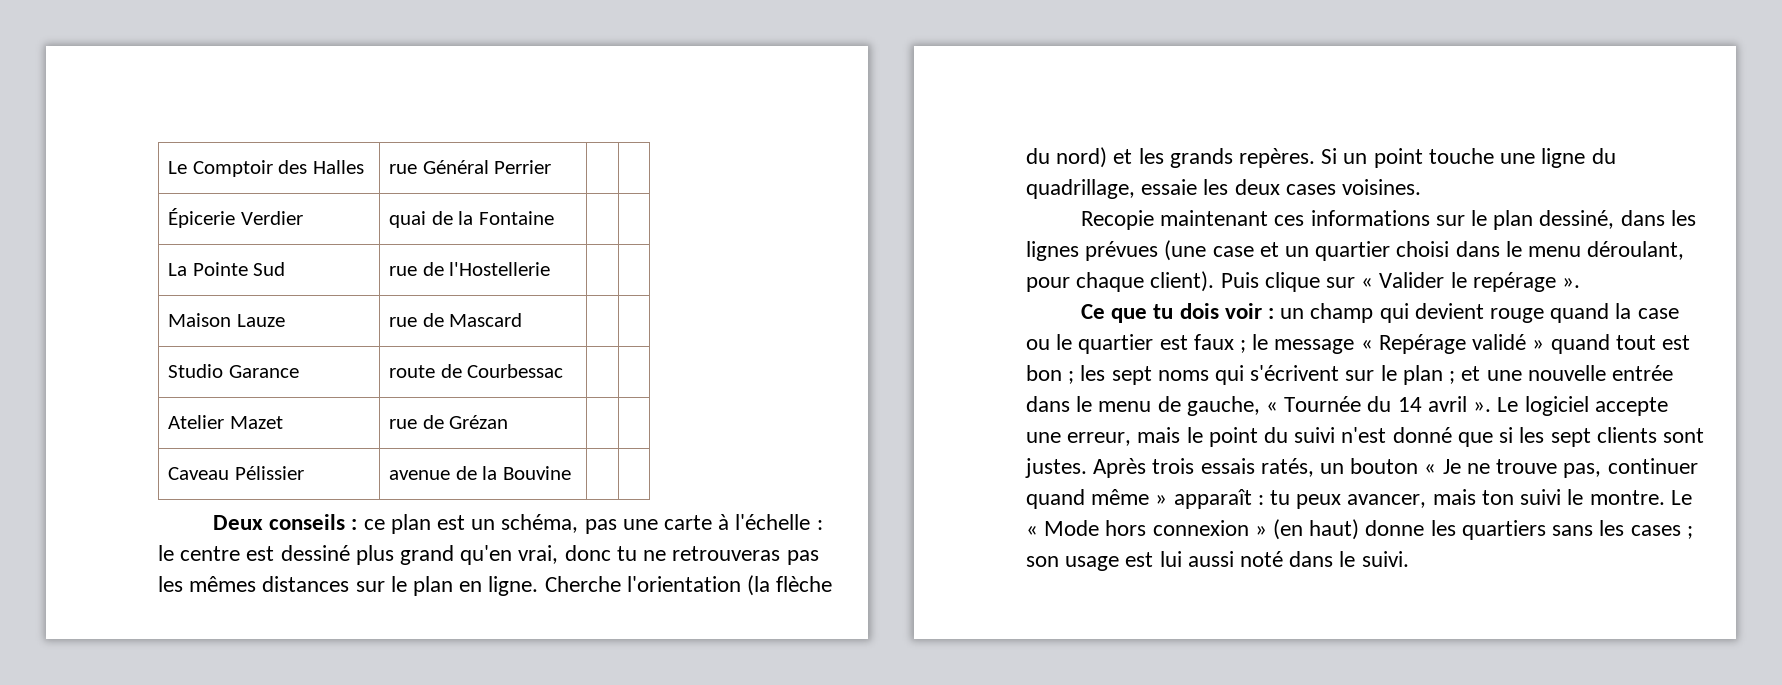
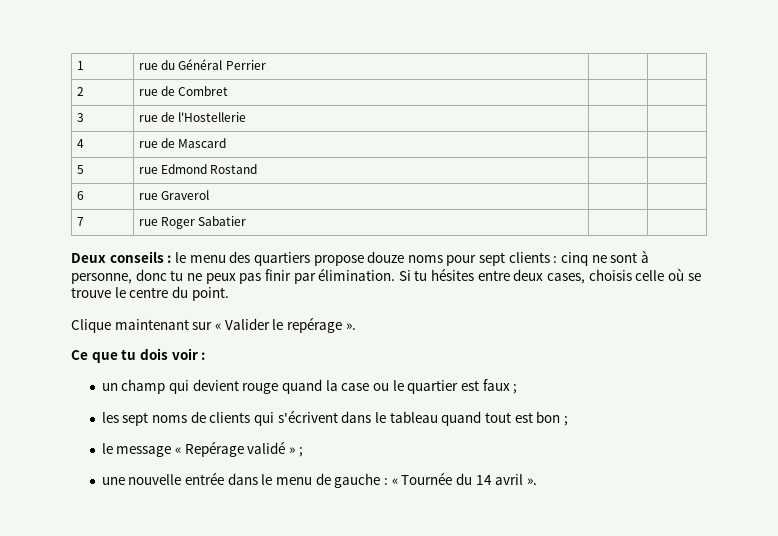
- Le Comptoir des Halles | rue Général Perrier | |
+ 1 | rue du Général Perrier | |
- Épicerie Verdier | quai de la Fontaine | |
- La Pointe Sud | rue de l'Hostellerie | |
+ 2 | rue de Combret | |
+ 3 | rue de l'Hostellerie | |
- Maison Lauze | rue de Mascard | |
+ 4 | rue de Mascard | |
- Studio Garance | route de Courbessac | |
- Atelier Mazet | rue de Grézan | |
- Caveau Pélissier | avenue de la Bouvine | |
- Deux conseils : ce plan est un schéma, pas une carte à l'échelle : le centre est dessiné plus grand qu'en vrai, donc tu ne retrouveras pas les mêmes distances sur le plan en ligne. Cherche l'orientation (la flèche du nord) et les grands repères. Si un point touche une ligne du quadrillage, essaie les deux cases voisines.
- Recopie maintenant ces informations sur le plan dessiné, dans les lignes prévues (une case et un quartier choisi dans le menu déroulant, pour chaque client). Puis clique sur « Valider le repérage ».
+ 5 | rue Edmond Rostand | |
+ 6 | rue Graverol | |
+ 7 | rue Roger Sabatier | |
+ Deux conseils : le menu des quartiers propose douze noms pour sept clients : cinq ne sont à personne, donc tu ne peux pas finir par élimination. Si tu hésites entre deux cases, choisis celle où se trouve le centre du point.
+ Clique maintenant sur « Valider le repérage ».
- Ce que tu dois voir : un champ qui devient rouge quand la case ou le quartier est faux ; le message « Repérage validé » quand tout est bon ; les sept noms qui s'écrivent sur le plan ; et une nouvelle entrée dans le menu de gauche, « Tournée du 14 avril ». Le logiciel accepte une erreur, mais le point du suivi n'est donné que si les sept clients sont justes. Après trois essais ratés, un bouton « Je ne trouve pas, continuer quand même » apparaît : tu peux avancer, mais ton suivi le montre. Le « Mode hors connexion » (en haut) donne les quartiers sans les cases ; son usage est lui aussi noté dans le suivi.
+ Ce que tu dois voir :
+ un champ qui devient rouge quand la case ou le quartier est faux ;
+ les sept noms de clients qui s'écrivent dans le tableau quand tout est bon ;
+ le message « Repérage validé » ;
+ une nouvelle entrée dans le menu de gauche : « Tournée du 14 avril ».

